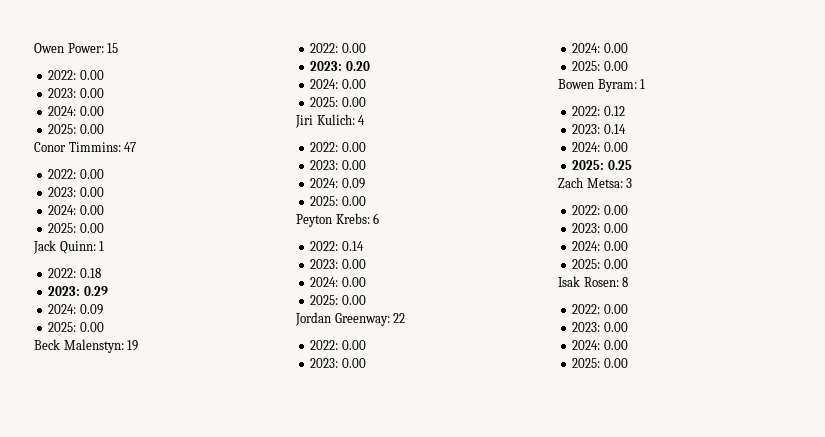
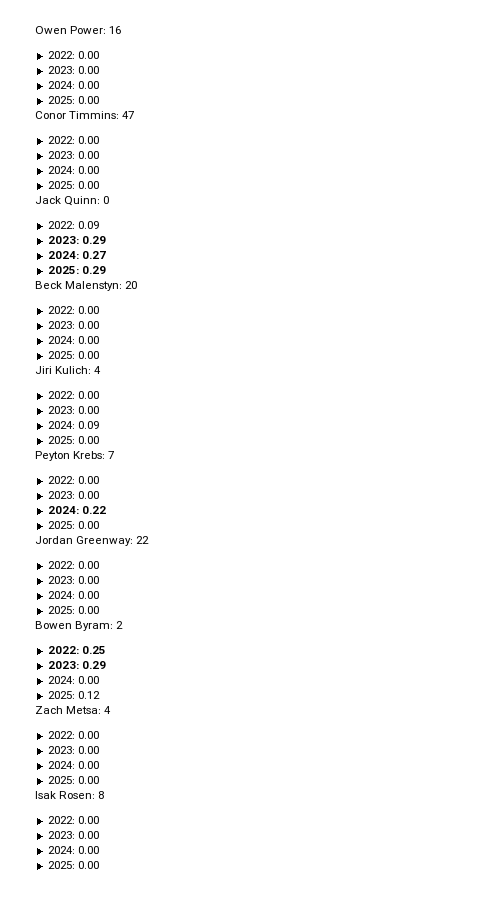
- Owen Power: 15
+ Owen Power: 16
- Jack Quinn: 1
- 2022: 0.18
+ Jack Quinn: 0
+ 2022: 0.09
  2023: 0.29
- 2024: 0.09
- 2025: 0.00
+ 2024: 0.27
+ 2025: 0.29
- Beck Malenstyn: 19
+ Beck Malenstyn: 20
  2022: 0.00
- 2023: 0.20
+ 2023: 0.00
- Peyton Krebs: 6
- 2022: 0.14
+ Peyton Krebs: 7
+ 2022: 0.00
  2023: 0.00
- 2024: 0.00
+ 2024: 0.22
- Bowen Byram: 1
- 2022: 0.12
- 2023: 0.14
+ Bowen Byram: 2
+ 2022: 0.25
+ 2023: 0.29
  2024: 0.00
- 2025: 0.25
+ 2025: 0.12
- Zach Metsa: 3
+ Zach Metsa: 4

